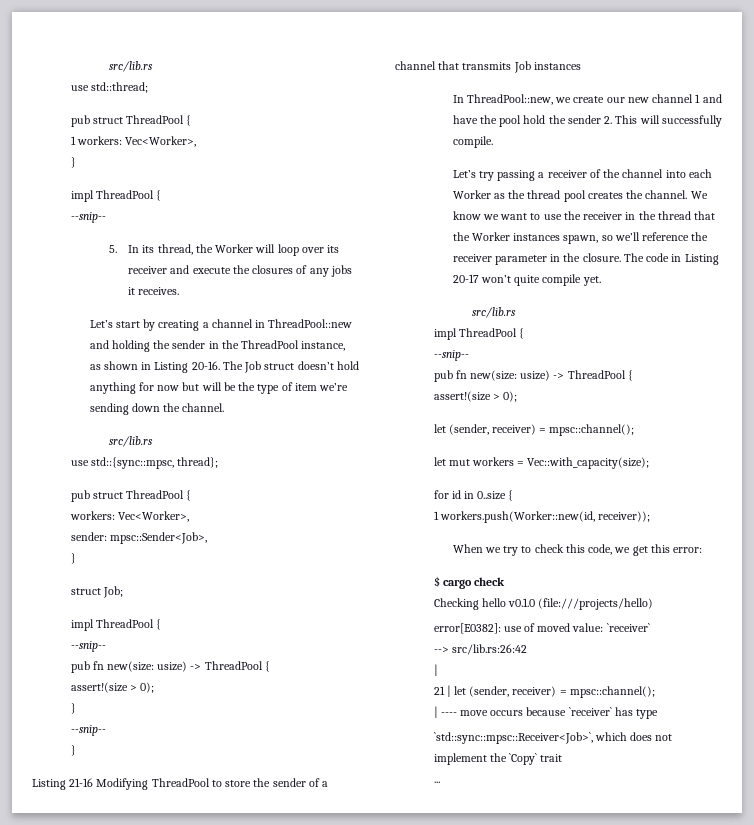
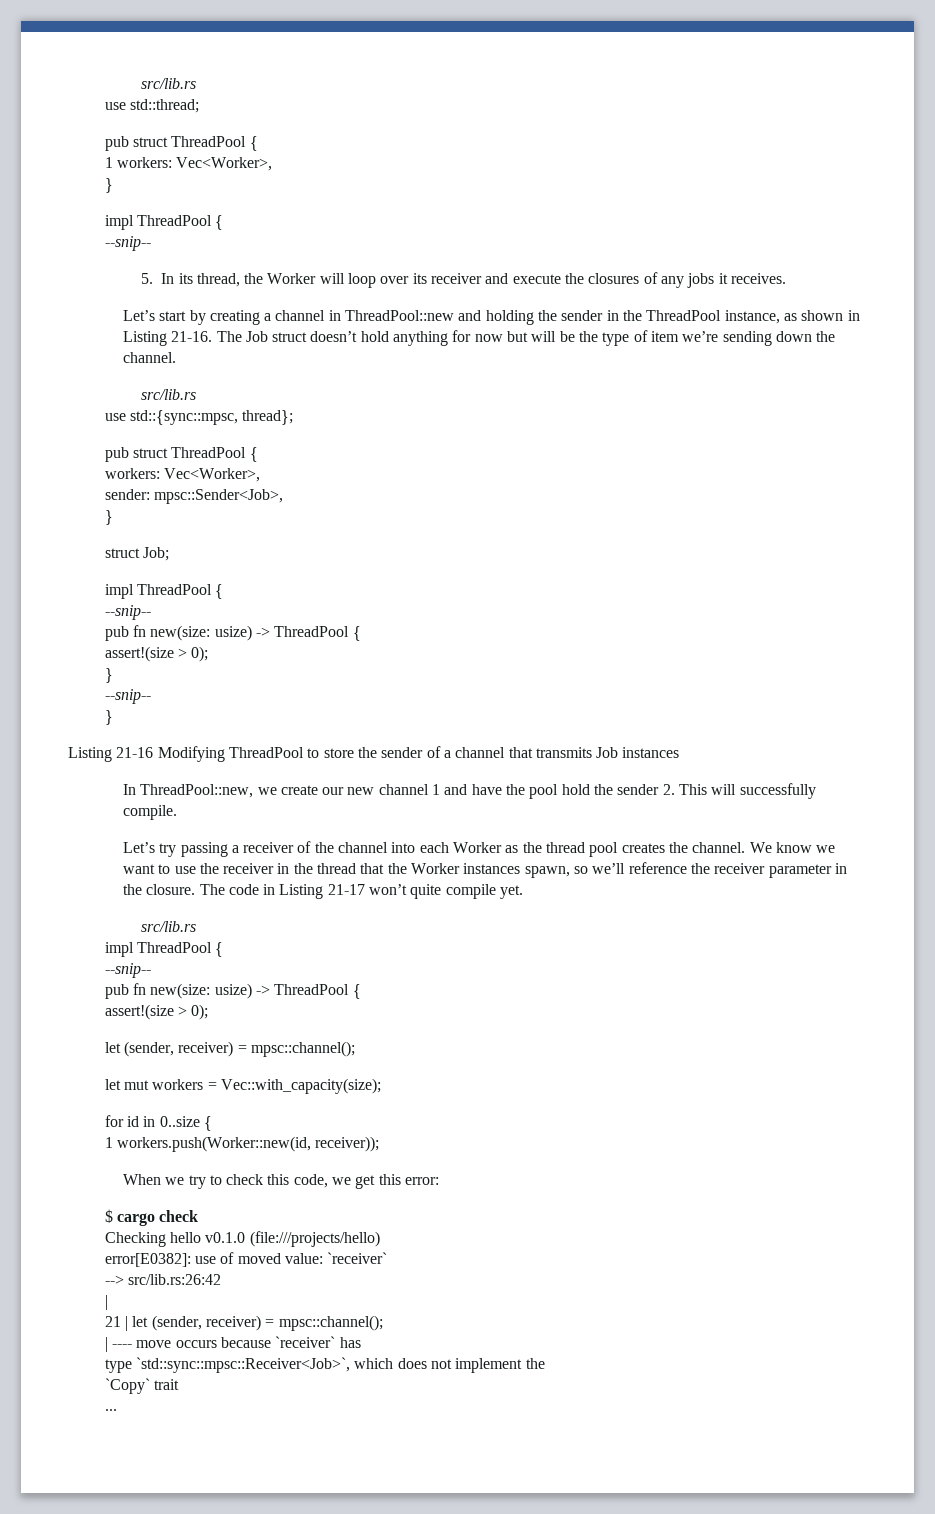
- Let’s start by creating a channel in ThreadPool::new and holding the sender in the ThreadPool instance, as shown in Listing 20-16.
+ Let’s start by creating a channel in ThreadPool::new and holding the sender in the ThreadPool instance, as shown in Listing 21-16.
- The code in Listing 20-17 won’t quite compile yet.
+ The code in Listing 21-17 won’t quite compile yet.
- | ---- move occurs because `receiver` has type
- `std::sync::mpsc::Receiver<Job>`, which does not implement the `Copy` trait
+ | ---- move occurs because `receiver` has
+ type `std::sync::mpsc::Receiver<Job>`, which does not implement the
+ `Copy` trait

